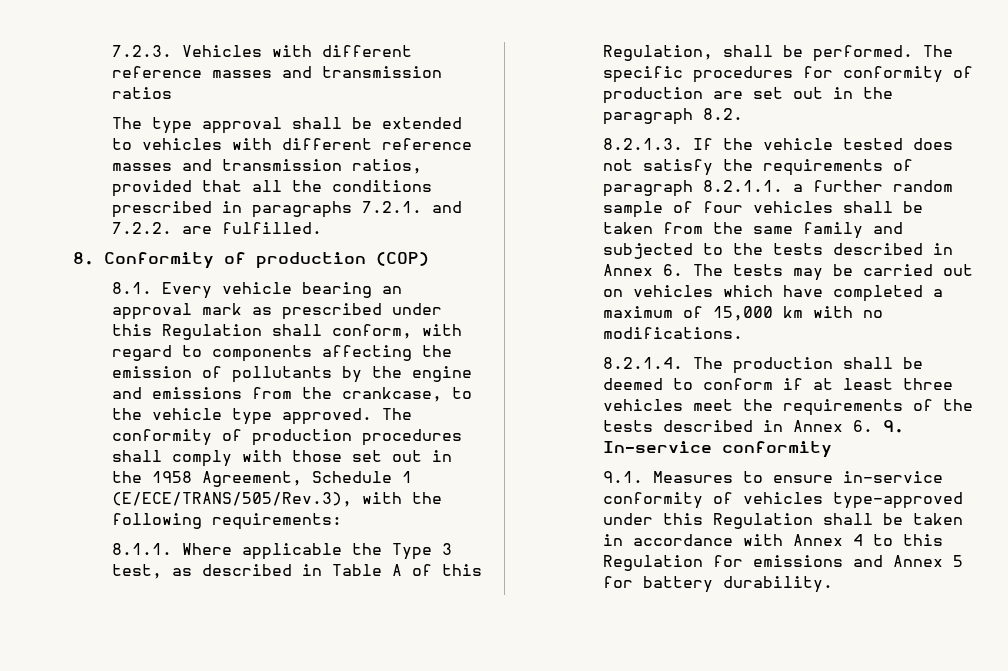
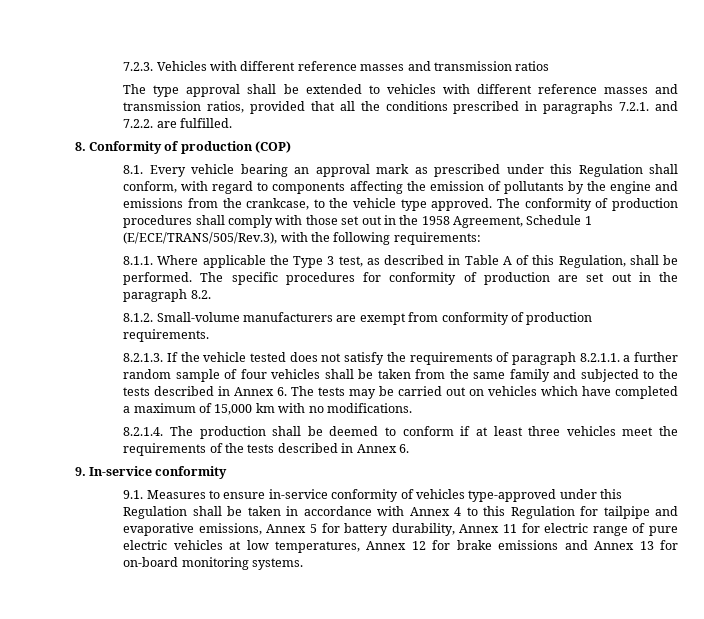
+ 8.1.2. Small-volume manufacturers are exempt from conformity of production requirements.
- 8.2.1.4. The production shall be deemed to conform if at least three vehicles meet the requirements of the tests described in Annex 6. 9. In-service conformity
+ 8.2.1.4. The production shall be deemed to conform if at least three vehicles meet the requirements of the tests described in Annex 6.
+ 9. In-service conformity
- 9.1. Measures to ensure in-service conformity of vehicles type-approved under this Regulation shall be taken in accordance with Annex 4 to this Regulation for emissions and Annex 5 for battery durability.
+ 9.1. Measures to ensure in-service conformity of vehicles type-approved under this Regulation shall be taken in accordance with Annex 4 to this Regulation for tailpipe and evaporative emissions, Annex 5 for battery durability, Annex 11 for electric range of pure electric vehicles at low temperatures, Annex 12 for brake emissions and Annex 13 for on-board monitoring systems.

